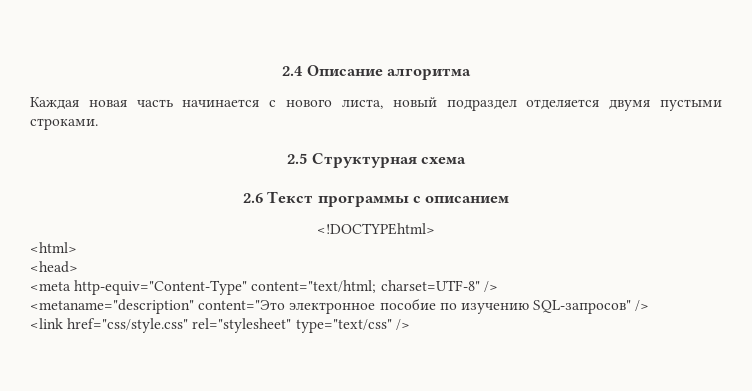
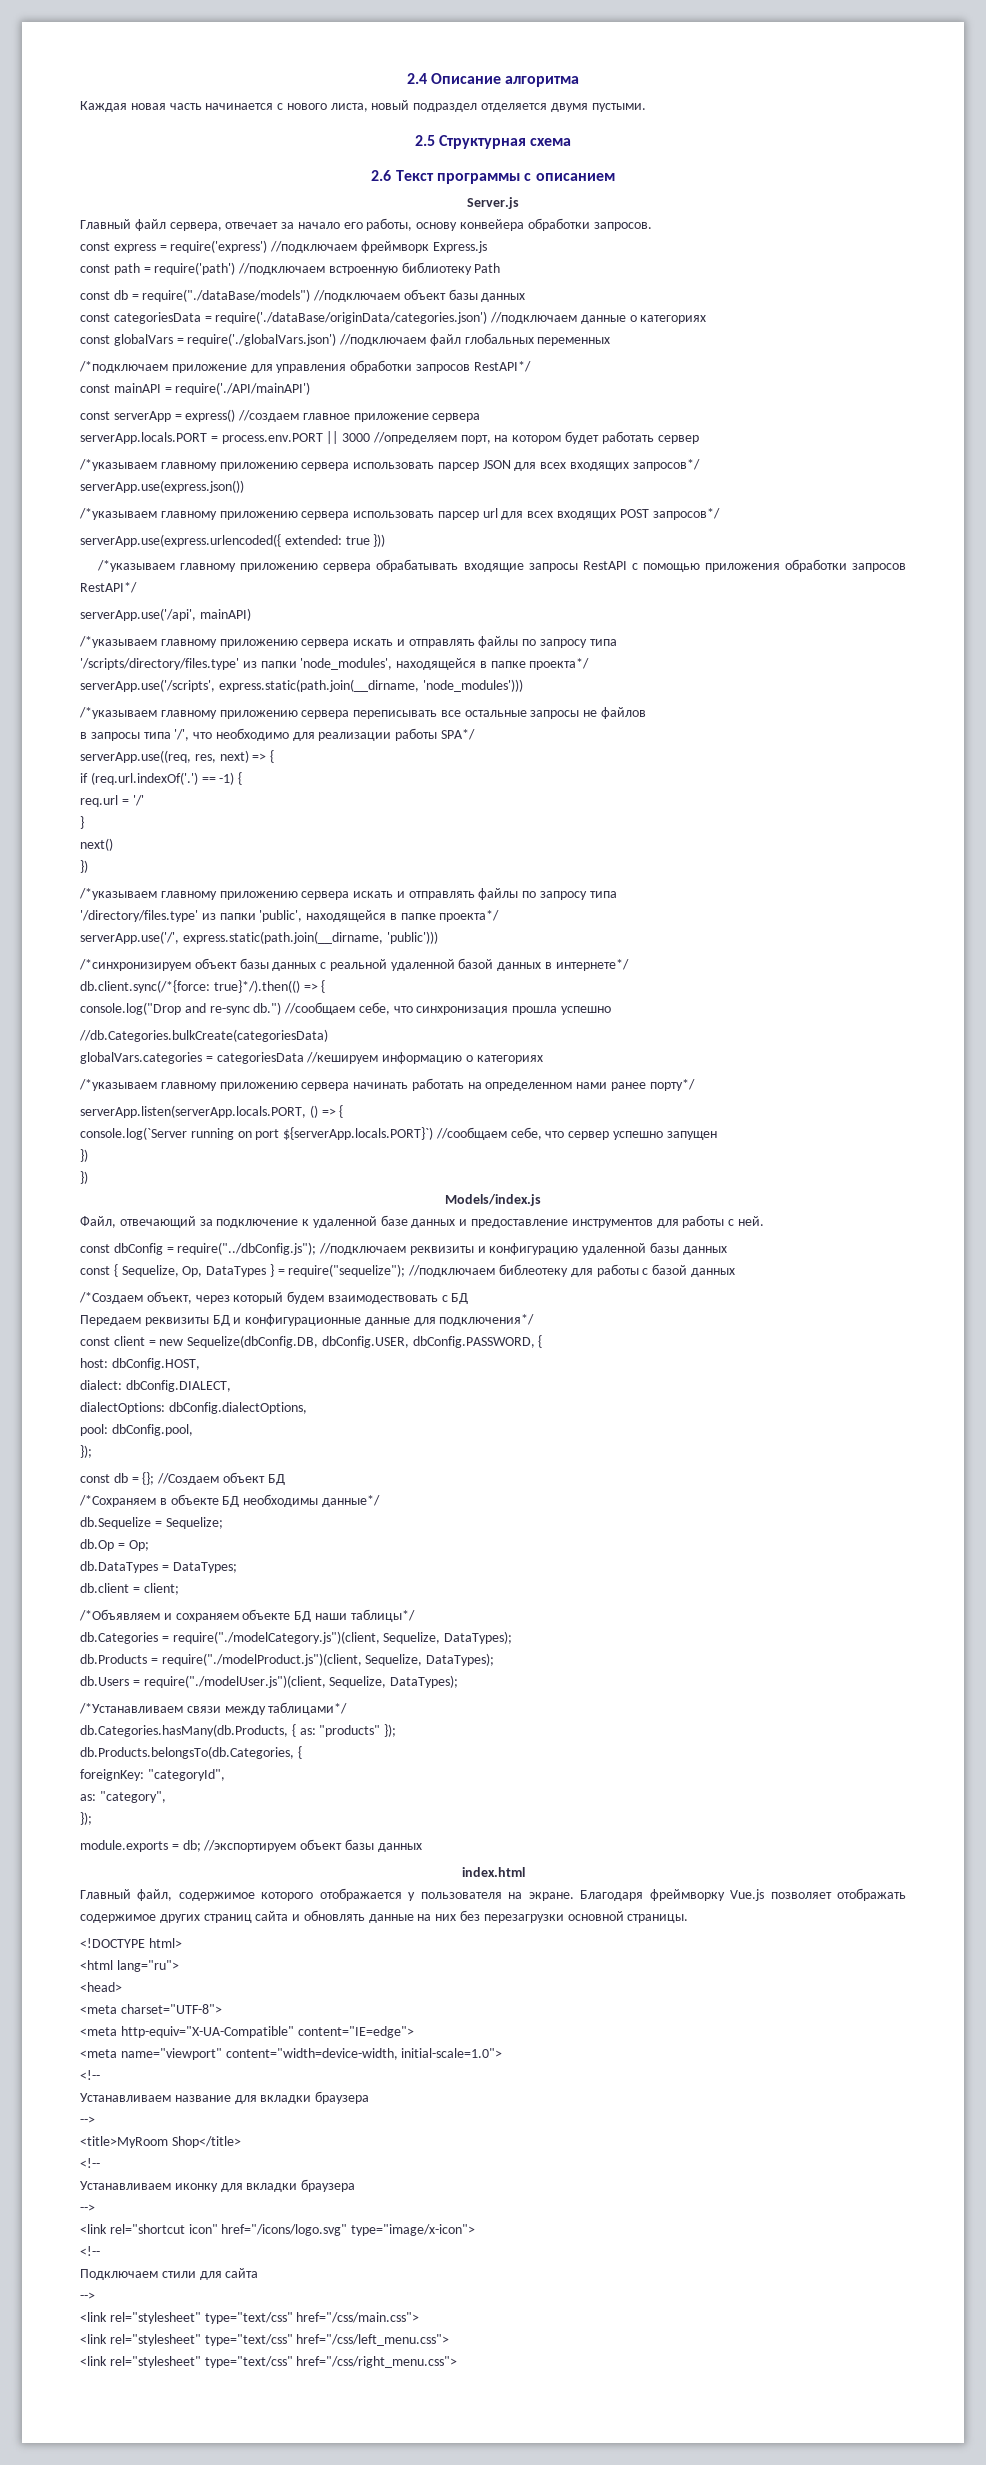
- Каждая новая часть начинается с нового листа, новый подраздел отделяется двумя пустыми строками.
+ Каждая новая часть начинается с нового листа, новый подраздел отделяется двумя пустыми.
- <!DOCTYPEhtml>
- <html>
+ Server.js
+ Главный файл сервера, отвечает за начало его работы, основу конвейера обработки запросов.
+ const express = require('express') //подключаем фреймворк Express.js
+ const path = require('path') //подключаем встроенную библиотеку Path
+ const db = require("./dataBase/models") //подключаем объект базы данных
+ const categoriesData = require('./dataBase/originData/categories.json') //подключаем данные о категориях
+ const globalVars = require('./globalVars.json') //подключаем файл глобальных переменных
+ /*подключаем приложение для управления обработки запросов RestAPI*/
+ const mainAPI = require('./API/mainAPI')
+ const serverApp = express() //создаем главное приложение сервера
+ serverApp.locals.PORT = process.env.PORT || 3000 //определяем порт, на котором будет работать сервер
+ /*указываем главному приложению сервера использовать парсер JSON для всех входящих запросов*/
+ serverApp.use(express.json())
+ /*указываем главному приложению сервера использовать парсер url для всех входящих POST запросов*/
+ serverApp.use(express.urlencoded({ extended: true }))
+ /*указываем главному приложению сервера обрабатывать входящие запросы RestAPI с помощью приложения обработки запросов RestAPI*/
+ serverApp.use('/api', mainAPI)
+ /*указываем главному приложению сервера искать и отправлять файлы по запросу типа
+ '/scripts/directory/files.type' из папки 'node_modules', находящейся в папке проекта*/
+ serverApp.use('/scripts', express.static(path.join(__dirname, 'node_modules')))
+ /*указываем главному приложению сервера переписывать все остальные запросы не файлов
+ в запросы типа '/', что необходимо для реализации работы SPA*/
+ serverApp.use((req, res, next) => {
+ if (req.url.indexOf('.') == -1) {
+ req.url = '/'
+ }
+ next()
+ })
+ /*указываем главному приложению сервера искать и отправлять файлы по запросу типа
+ '/directory/files.type' из папки 'public', находящейся в папке проекта*/
+ serverApp.use('/', express.static(path.join(__dirname, 'public')))
+ /*синхронизируем объект базы данных с реальной удаленной базой данных в интернете*/
+ db.client.sync(/*{force: true}*/).then(() => {
+ console.log("Drop and re-sync db.") //сообщаем себе, что синхронизация прошла успешно
+ //db.Categories.bulkCreate(categoriesData)
+ globalVars.categories = categoriesData //кешируем информацию о категориях
+ /*указываем главному приложению сервера начинать работать на определенном нами ранее порту*/
+ serverApp.listen(serverApp.locals.PORT, () => {
+ console.log(`Server running on port ${serverApp.locals.PORT}`) //сообщаем себе, что сервер успешно запущен
+ })
+ })
+ Models/index.js
+ Файл, отвечающий за подключение к удаленной базе данных и предоставление инструментов для работы с ней.
+ const dbConfig = require("../dbConfig.js"); //подключаем реквизиты и конфигурацию удаленной базы данных
+ const { Sequelize, Op, DataTypes } = require("sequelize"); //подключаем библеотеку для работы с базой данных
+ /*Создаем объект, через который будем взаимодествовать с БД
+ Передаем реквизиты БД и конфигурационные данные для подключения*/
+ const client = new Sequelize(dbConfig.DB, dbConfig.USER, dbConfig.PASSWORD, {
+ host: dbConfig.HOST,
+ dialect: dbConfig.DIALECT,
+ dialectOptions: dbConfig.dialectOptions,
+ pool: dbConfig.pool,
+ });
+ const db = {}; //Создаем объект БД
+ /*Сохраняем в объекте БД необходимы данные*/
+ db.Sequelize = Sequelize;
+ db.Op = Op;
+ db.DataTypes = DataTypes;
+ db.client = client;
+ /*Объявляем и сохраняем объекте БД наши таблицы*/
+ db.Categories = require("./modelCategory.js")(client, Sequelize, DataTypes);
+ db.Products = require("./modelProduct.js")(client, Sequelize, DataTypes);
+ db.Users = require("./modelUser.js")(client, Sequelize, DataTypes);
+ /*Устанавливаем связи между таблицами*/
+ db.Categories.hasMany(db.Products, { as: "products" });
+ db.Products.belongsTo(db.Categories, {
+ foreignKey: "categoryId",
+ as: "category",
+ });
+ module.exports = db; //экспортируем объект базы данных
+ index.html
+ Главный файл, содержимое которого отображается у пользователя на экране. Благодаря фреймворку Vue.js позволяет отображать содержимое других страниц сайта и обновлять данные на них без перезагрузки основной страницы.
+ <!DOCTYPE html>
+ <html lang="ru">
  <head>
- <meta http-equiv="Content-Type" content="text/html; charset=UTF-8" />
- <metaname="description" content="Это электронное пособие по изучению SQL-запросов" />
- <link href="css/style.css" rel="stylesheet" type="text/css" />
+ <meta charset="UTF-8">
+ <meta http-equiv="X-UA-Compatible" content="IE=edge">
+ <meta name="viewport" content="width=device-width, initial-scale=1.0">
+ <!--
+ Устанавливаем название для вкладки браузера
+ -->
+ <title>MyRoom Shop</title>
+ <!--
+ Устанавливаем иконку для вкладки браузера
+ -->
+ <link rel="shortcut icon" href="/icons/logo.svg" type="image/x-icon">
+ <!--
+ Подключаем стили для сайта
+ -->
+ <link rel="stylesheet" type="text/css" href="/css/main.css">
+ <link rel="stylesheet" type="text/css" href="/css/left_menu.css">
+ <link rel="stylesheet" type="text/css" href="/css/right_menu.css">

